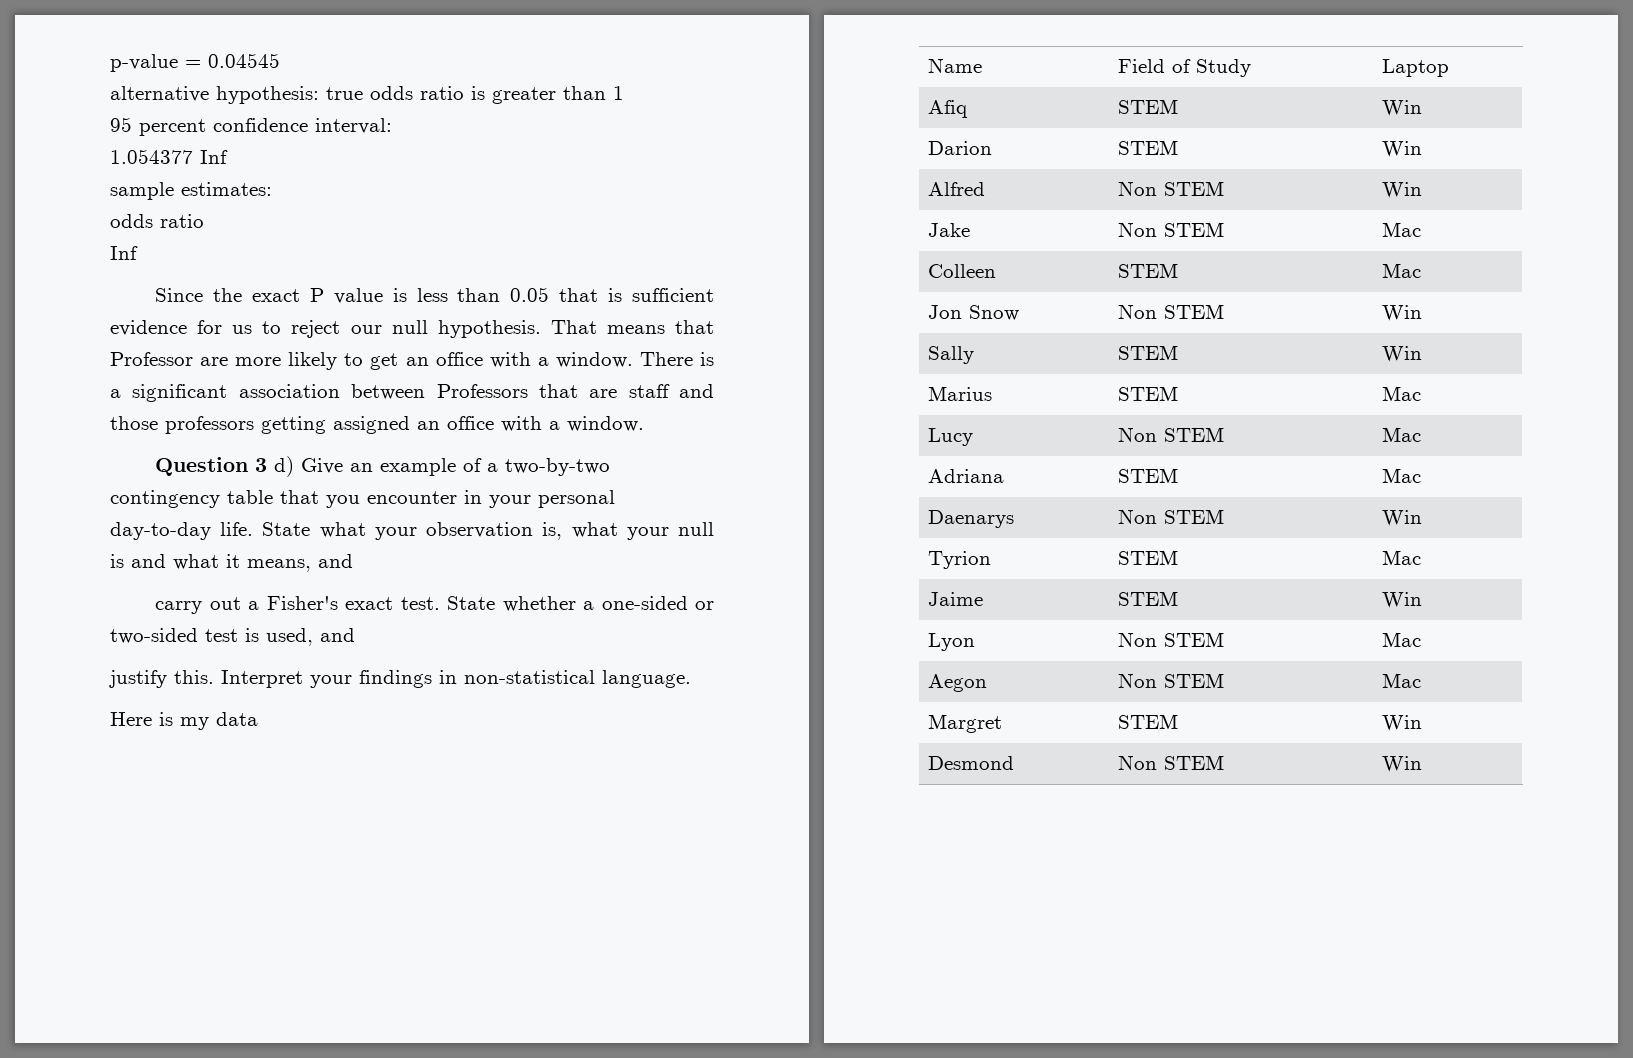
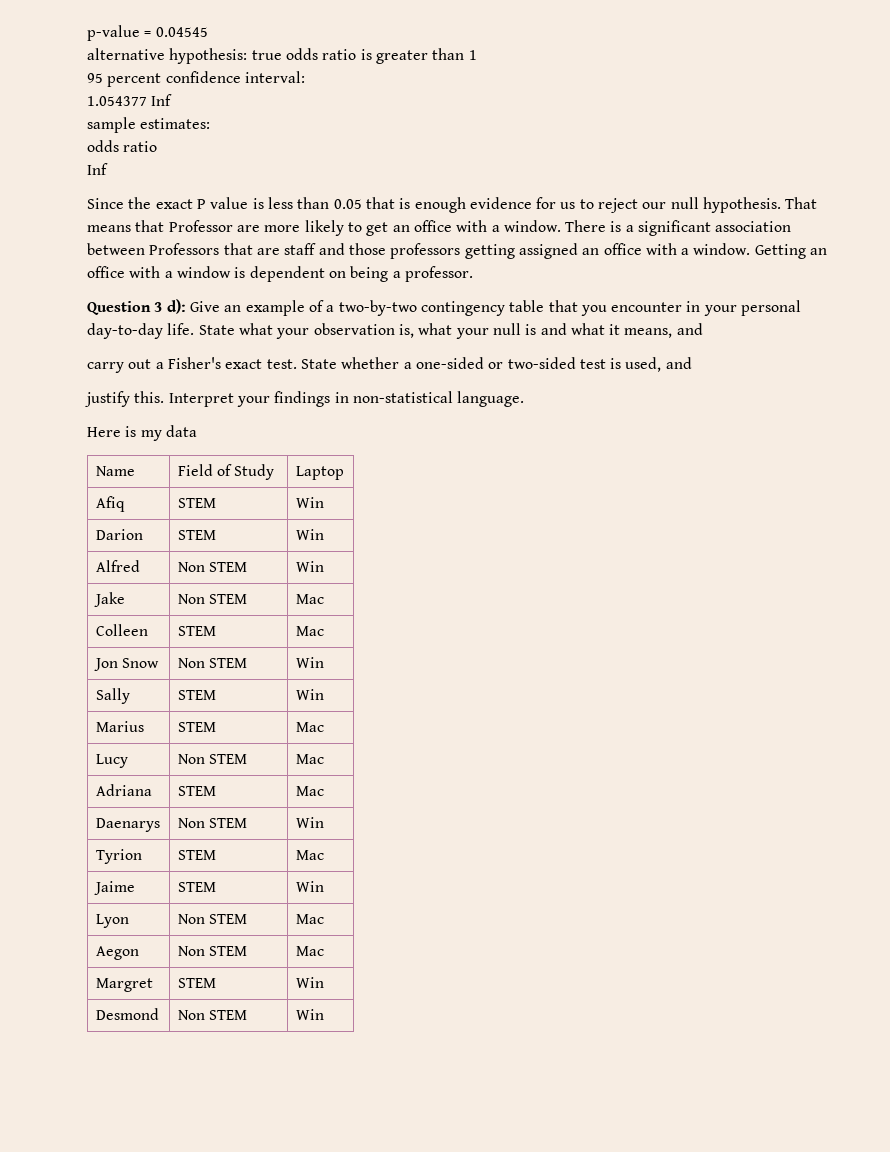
- Since the exact P value is less than 0.05 that is sufficient evidence for us to reject our null hypothesis.
+ Since the exact P value is less than 0.05 that is enough evidence for us to reject our null hypothesis.
+ Getting an office with a window is dependent on being a professor.
- Question 3 d) Give an example of a two-by-two contingency table that you encounter in your personal day-to-day life.
+ Question 3 d): Give an example of a two-by-two contingency table that you encounter in your personal day-to-day life.

